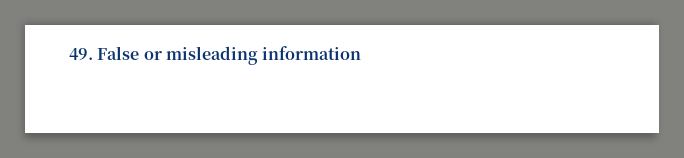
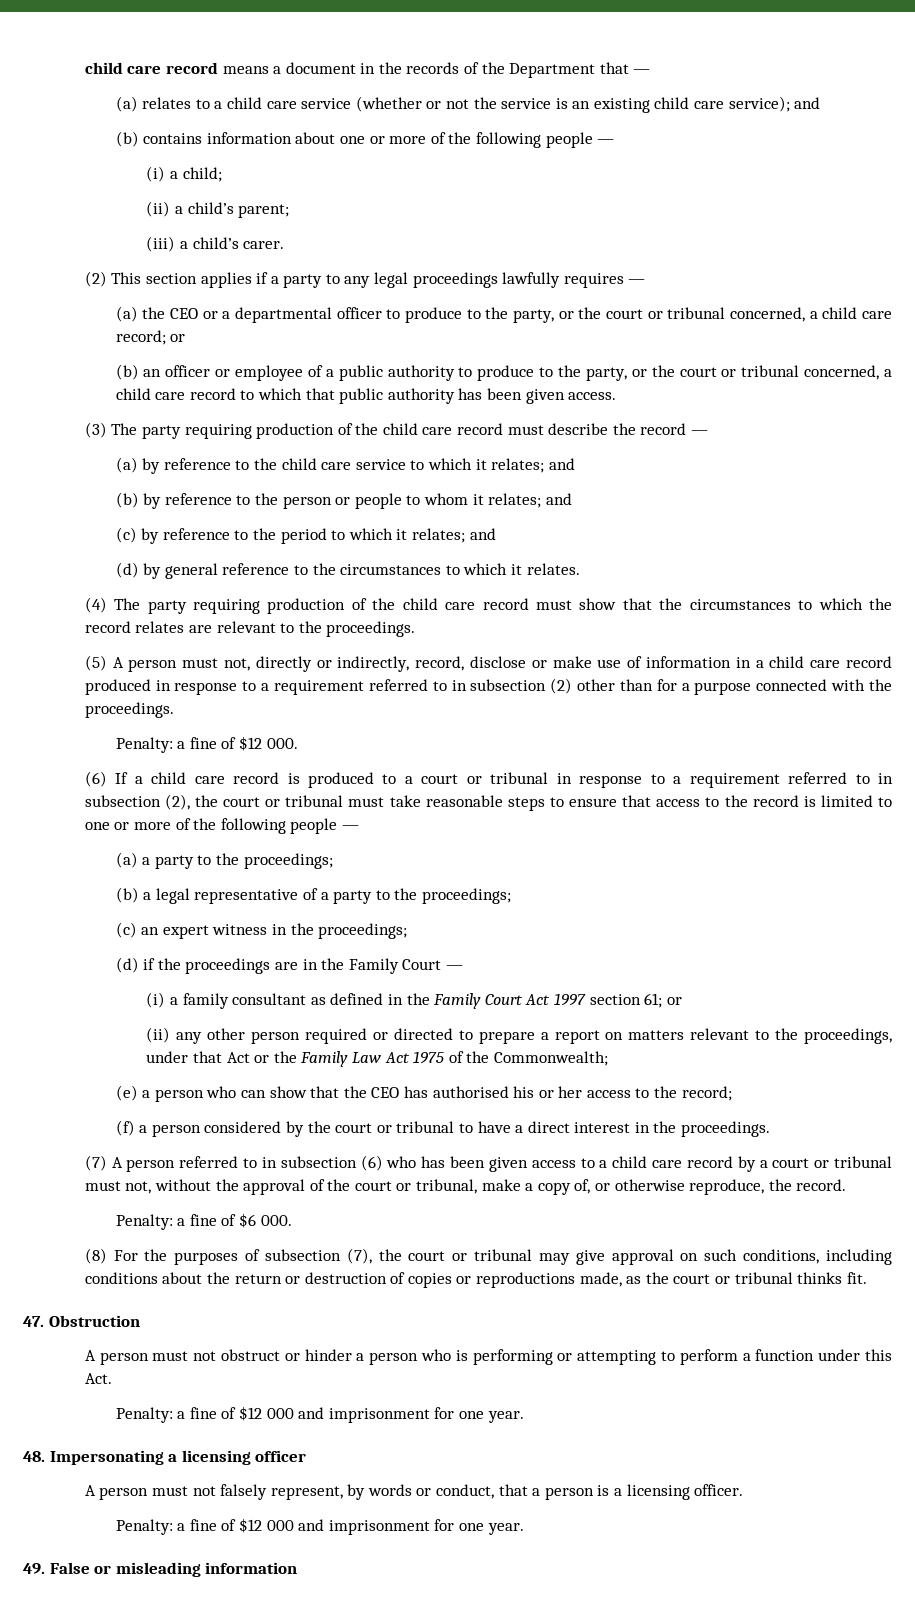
+ child care record means a document in the records of the Department that —
+ (a) relates to a child care service (whether or not the service is an existing child care service); and
+ (b) contains information about one or more of the following people —
+ (i) a child;
+ (ii) a child’s parent;
+ (iii) a child’s carer.
+ (2) This section applies if a party to any legal proceedings lawfully requires —
+ (a) the CEO or a departmental officer to produce to the party, or the court or tribunal concerned, a child care record; or
+ (b) an officer or employee of a public authority to produce to the party, or the court or tribunal concerned, a child care record to which that public authority has been given access.
+ (3) The party requiring production of the child care record must describe the record —
+ (a) by reference to the child care service to which it relates; and
+ (b) by reference to the person or people to whom it relates; and
+ (c) by reference to the period to which it relates; and
+ (d) by general reference to the circumstances to which it relates.
+ (4) The party requiring production of the child care record must show that the circumstances to which the record relates are relevant to the proceedings.
+ (5) A person must not, directly or indirectly, record, disclose or make use of information in a child care record produced in response to a requirement referred to in subsection (2) other than for a purpose connected with the proceedings.
+ Penalty: a fine of $12 000.
+ (6) If a child care record is produced to a court or tribunal in response to a requirement referred to in subsection (2), the court or tribunal must take reasonable steps to ensure that access to the record is limited to one or more of the following people —
+ (a) a party to the proceedings;
+ (b) a legal representative of a party to the proceedings;
+ (c) an expert witness in the proceedings;
+ (d) if the proceedings are in the Family Court —
+ (i) a family consultant as defined in the Family Court Act 1997 section 61; or
+ (ii) any other person required or directed to prepare a report on matters relevant to the proceedings, under that Act or the Family Law Act 1975 of the Commonwealth;
+ (e) a person who can show that the CEO has authorised his or her access to the record;
+ (f) a person considered by the court or tribunal to have a direct interest in the proceedings.
+ (7) A person referred to in subsection (6) who has been given access to a child care record by a court or tribunal must not, without the approval of the court or tribunal, make a copy of, or otherwise reproduce, the record.
+ Penalty: a fine of $6 000.
+ (8) For the purposes of subsection (7), the court or tribunal may give approval on such conditions, including conditions about the return or destruction of copies or reproductions made, as the court or tribunal thinks fit.
+ 47. Obstruction
+ A person must not obstruct or hinder a person who is performing or attempting to perform a function under this Act.
+ Penalty: a fine of $12 000 and imprisonment for one year.
+ 48. Impersonating a licensing officer
+ A person must not falsely represent, by words or conduct, that a person is a licensing officer.
+ Penalty: a fine of $12 000 and imprisonment for one year.

